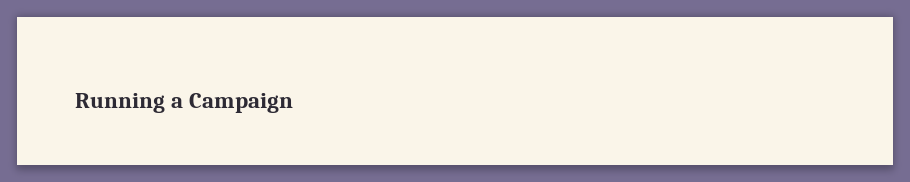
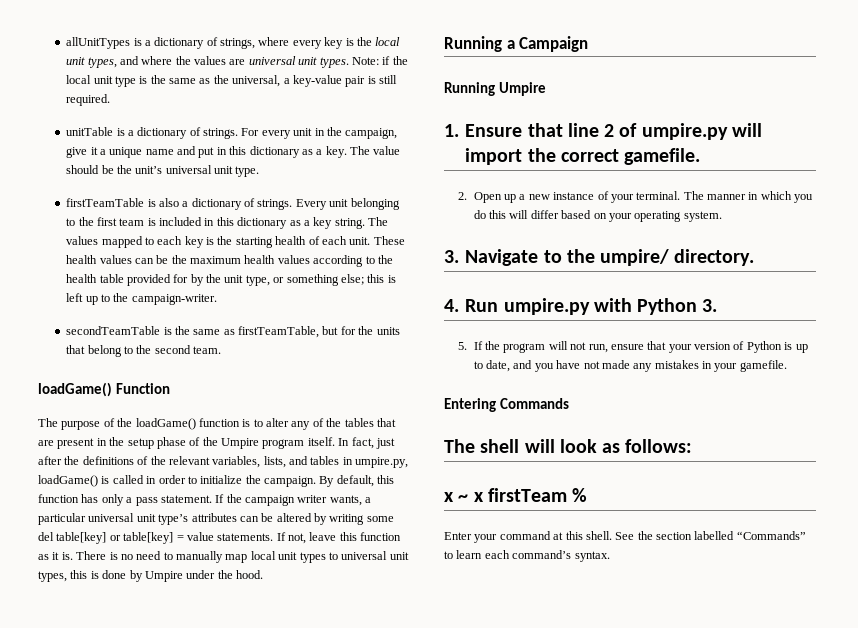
+ allUnitTypes is a dictionary of strings, where every key is the local unit types, and where the values are universal unit types. Note: if the local unit type is the same as the universal, a key-value pair is still required.
+ unitTable is a dictionary of strings. For every unit in the campaign, give it a unique name and put in this dictionary as a key. The value should be the unit’s universal unit type.
+ firstTeamTable is also a dictionary of strings. Every unit belonging to the first team is included in this dictionary as a key string. The values mapped to each key is the starting health of each unit. These health values can be the maximum health values according to the health table provided for by the unit type, or something else; this is left up to the campaign-writer.
+ secondTeamTable is the same as firstTeamTable, but for the units that belong to the second team.
+ loadGame() Function
+ The purpose of the loadGame() function is to alter any of the tables that are present in the setup phase of the Umpire program itself. In fact, just after the definitions of the relevant variables, lists, and tables in umpire.py, loadGame() is called in order to initialize the campaign. By default, this function has only a pass statement. If the campaign writer wants, a particular universal unit type’s attributes can be altered by writing some del table[key] or table[key] = value statements. If not, leave this function as it is. There is no need to manually map local unit types to universal unit types, this is done by Umpire under the hood.
  Running a Campaign
+ Running Umpire
+ 1. Ensure that line 2 of umpire.py will import the correct gamefile.
+ 2. Open up a new instance of your terminal. The manner in which you do this will differ based on your operating system.
+ 3. Navigate to the umpire/ directory.
+ 4. Run umpire.py with Python 3.
+ 5. If the program will not run, ensure that your version of Python is up to date, and you have not made any mistakes in your gamefile.
+ Entering Commands
+ The shell will look as follows:
+ x ~ x firstTeam %
+ Enter your command at this shell. See the section labelled “Commands” to learn each command’s syntax.

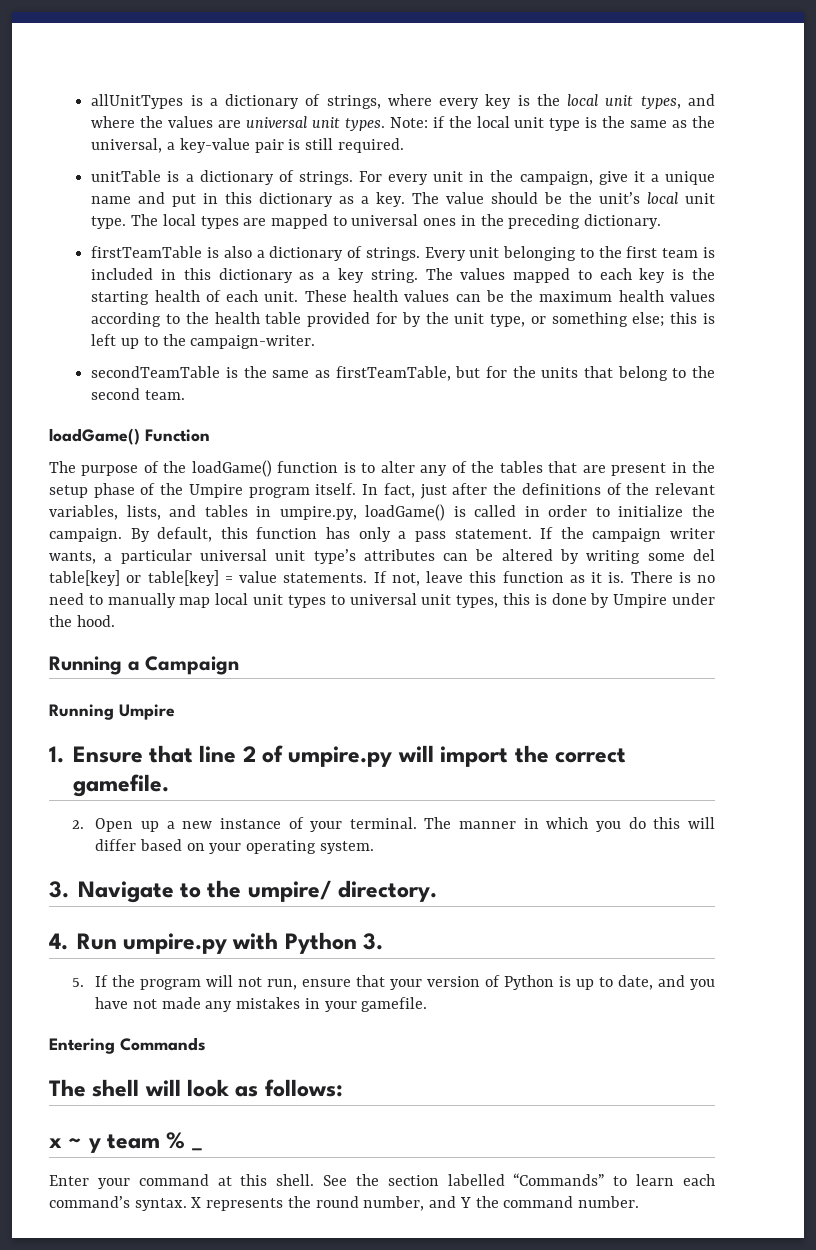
- The value should be the unit’s universal unit type.
+ The value should be the unit’s local unit type. The local types are mapped to universal ones in the preceding dictionary.
- x ~ x firstTeam %
+ x ~ y team % _
+ X represents the round number, and Y the command number.

